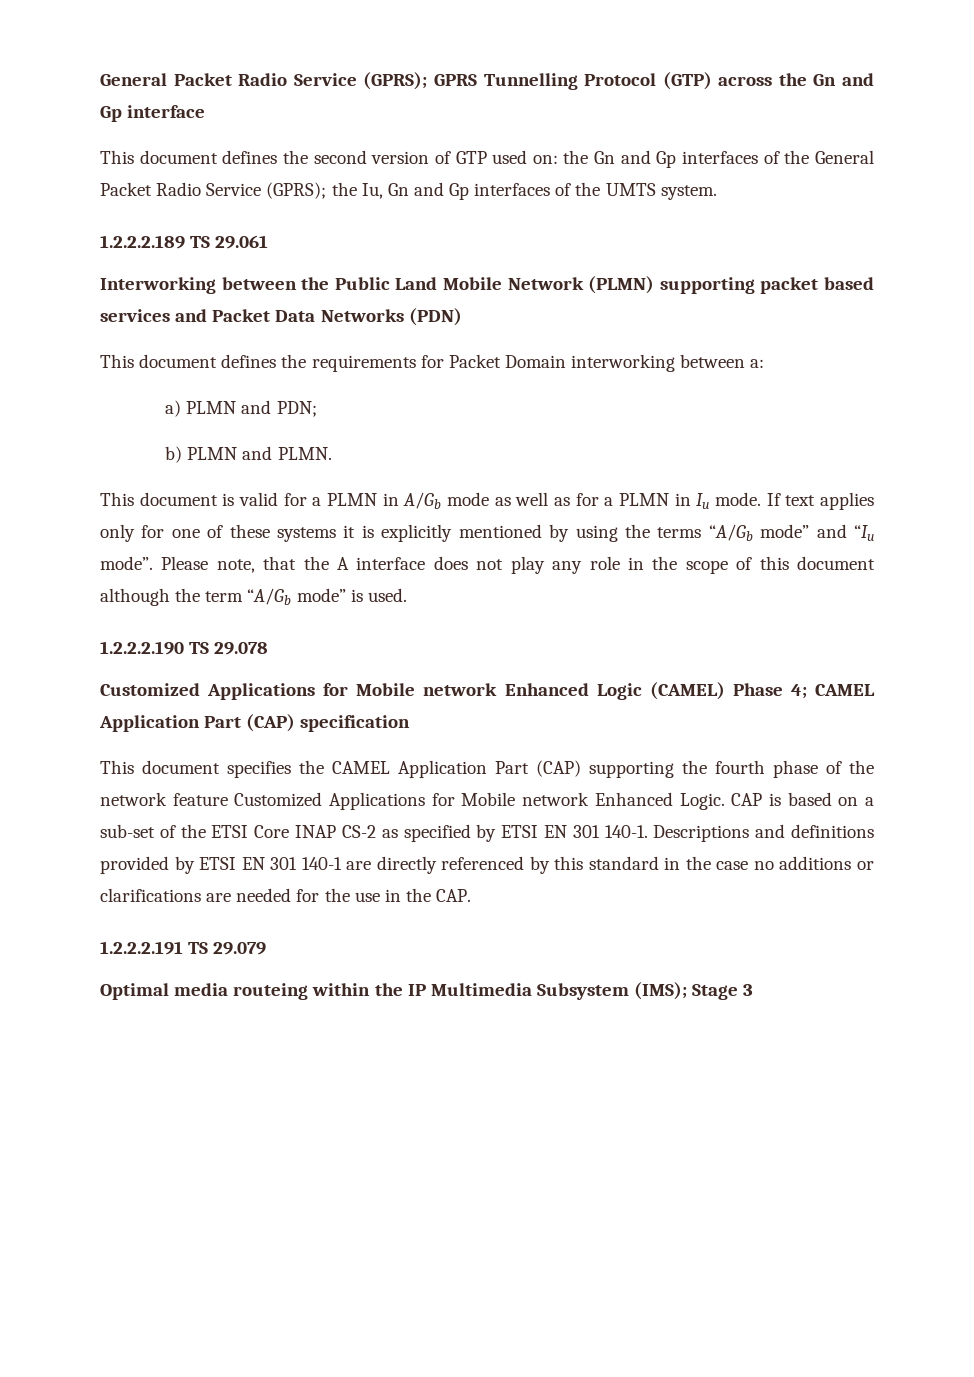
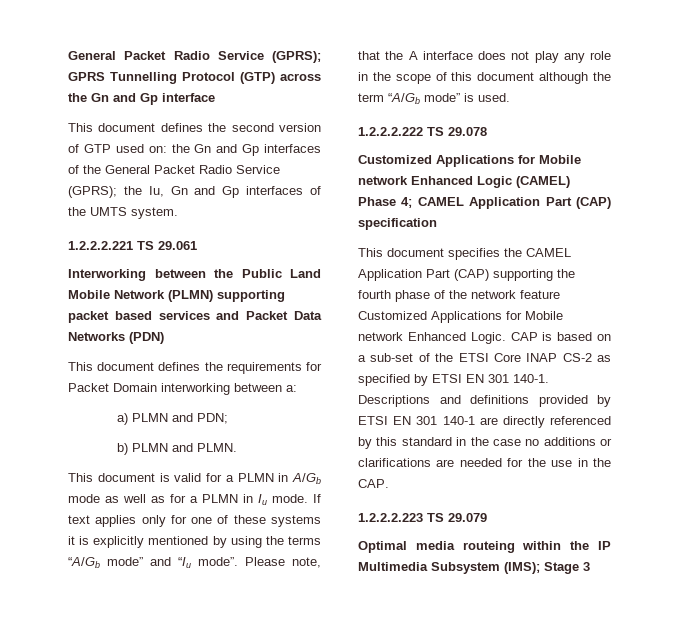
- 1.2.2.2.189 TS 29.061
+ 1.2.2.2.221 TS 29.061
- 1.2.2.2.190 TS 29.078
+ 1.2.2.2.222 TS 29.078
- 1.2.2.2.191 TS 29.079
+ 1.2.2.2.223 TS 29.079

